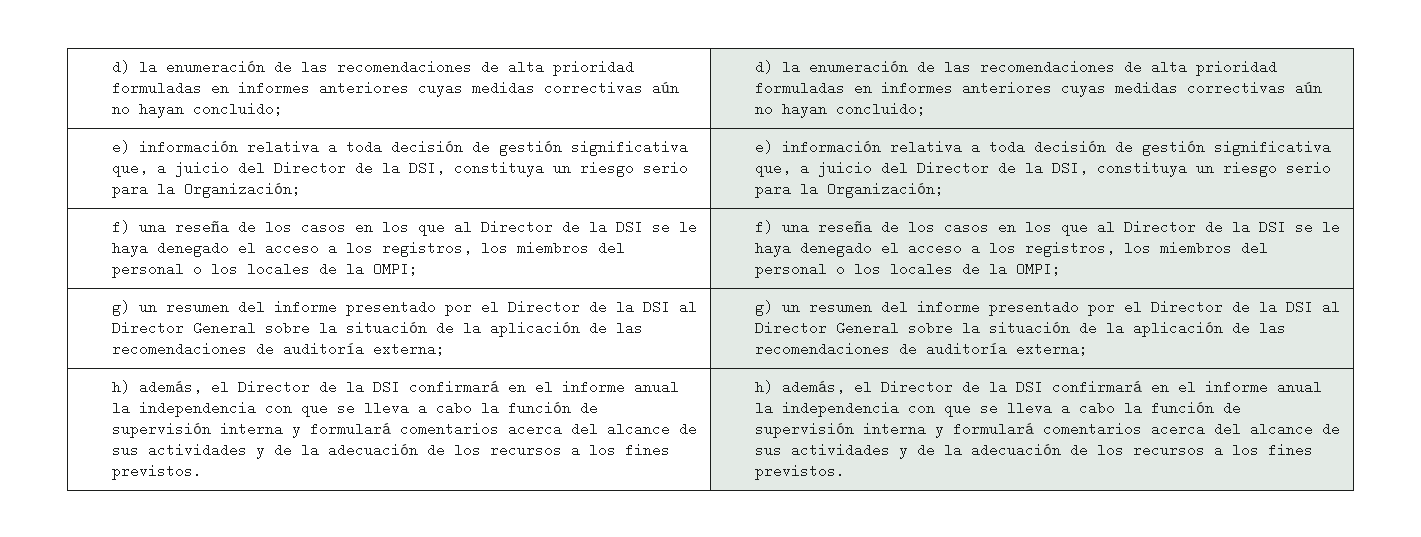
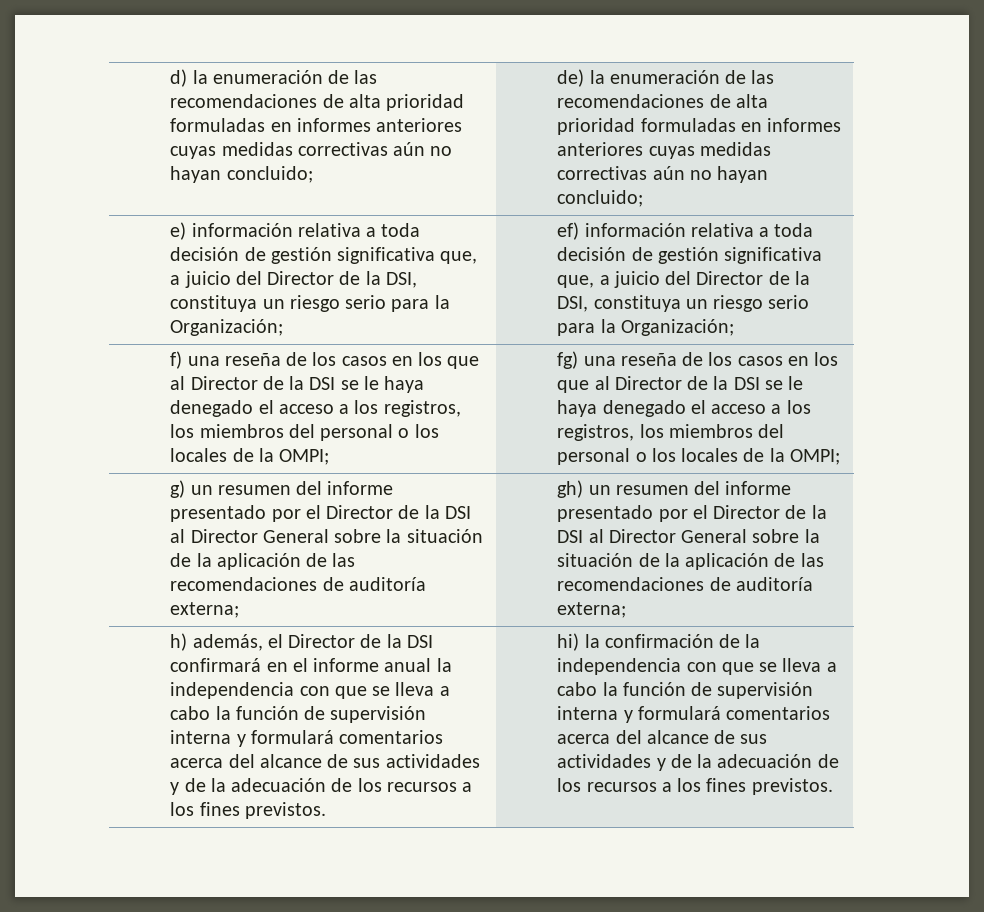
- d) la enumeración de las recomendaciones de alta prioridad formuladas en informes anteriores cuyas medidas correctivas aún no hayan concluido; | d) la enumeración de las recomendaciones de alta prioridad formuladas en informes anteriores cuyas medidas correctivas aún no hayan concluido;
+ d) la enumeración de las recomendaciones de alta prioridad formuladas en informes anteriores cuyas medidas correctivas aún no hayan concluido; | de) la enumeración de las recomendaciones de alta prioridad formuladas en informes anteriores cuyas medidas correctivas aún no hayan concluido;
- e) información relativa a toda decisión de gestión significativa que, a juicio del Director de la DSI, constituya un riesgo serio para la Organización; | e) información relativa a toda decisión de gestión significativa que, a juicio del Director de la DSI, constituya un riesgo serio para la Organización;
+ e) información relativa a toda decisión de gestión significativa que, a juicio del Director de la DSI, constituya un riesgo serio para la Organización; | ef) información relativa a toda decisión de gestión significativa que, a juicio del Director de la DSI, constituya un riesgo serio para la Organización;
- f) una reseña de los casos en los que al Director de la DSI se le haya denegado el acceso a los registros, los miembros del personal o los locales de la OMPI; | f) una reseña de los casos en los que al Director de la DSI se le haya denegado el acceso a los registros, los miembros del personal o los locales de la OMPI;
+ f) una reseña de los casos en los que al Director de la DSI se le haya denegado el acceso a los registros, los miembros del personal o los locales de la OMPI; | fg) una reseña de los casos en los que al Director de la DSI se le haya denegado el acceso a los registros, los miembros del personal o los locales de la OMPI;
- g) un resumen del informe presentado por el Director de la DSI al Director General sobre la situación de la aplicación de las recomendaciones de auditoría externa; | g) un resumen del informe presentado por el Director de la DSI al Director General sobre la situación de la aplicación de las recomendaciones de auditoría externa;
+ g) un resumen del informe presentado por el Director de la DSI al Director General sobre la situación de la aplicación de las recomendaciones de auditoría externa; | gh) un resumen del informe presentado por el Director de la DSI al Director General sobre la situación de la aplicación de las recomendaciones de auditoría externa;
- h) además, el Director de la DSI confirmará en el informe anual la independencia con que se lleva a cabo la función de supervisión interna y formulará comentarios acerca del alcance de sus actividades y de la adecuación de los recursos a los fines previstos. | h) además, el Director de la DSI confirmará en el informe anual la independencia con que se lleva a cabo la función de supervisión interna y formulará comentarios acerca del alcance de sus actividades y de la adecuación de los recursos a los fines previstos.
+ h) además, el Director de la DSI confirmará en el informe anual la independencia con que se lleva a cabo la función de supervisión interna y formulará comentarios acerca del alcance de sus actividades y de la adecuación de los recursos a los fines previstos. | hi) la confirmación de la independencia con que se lleva a cabo la función de supervisión interna y formulará comentarios acerca del alcance de sus actividades y de la adecuación de los recursos a los fines previstos.

